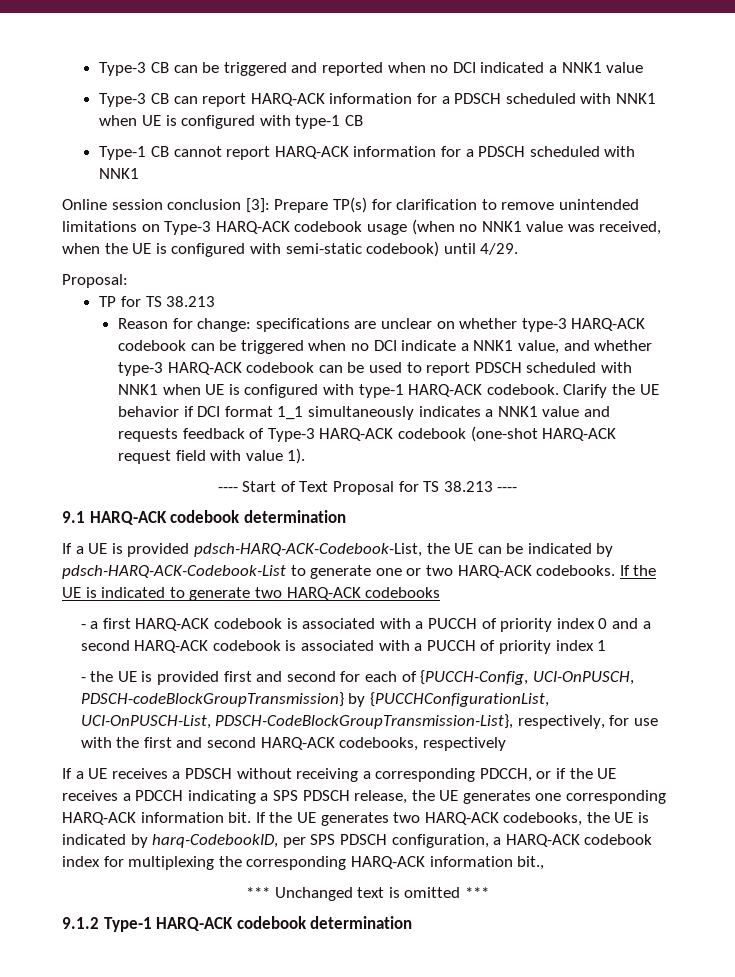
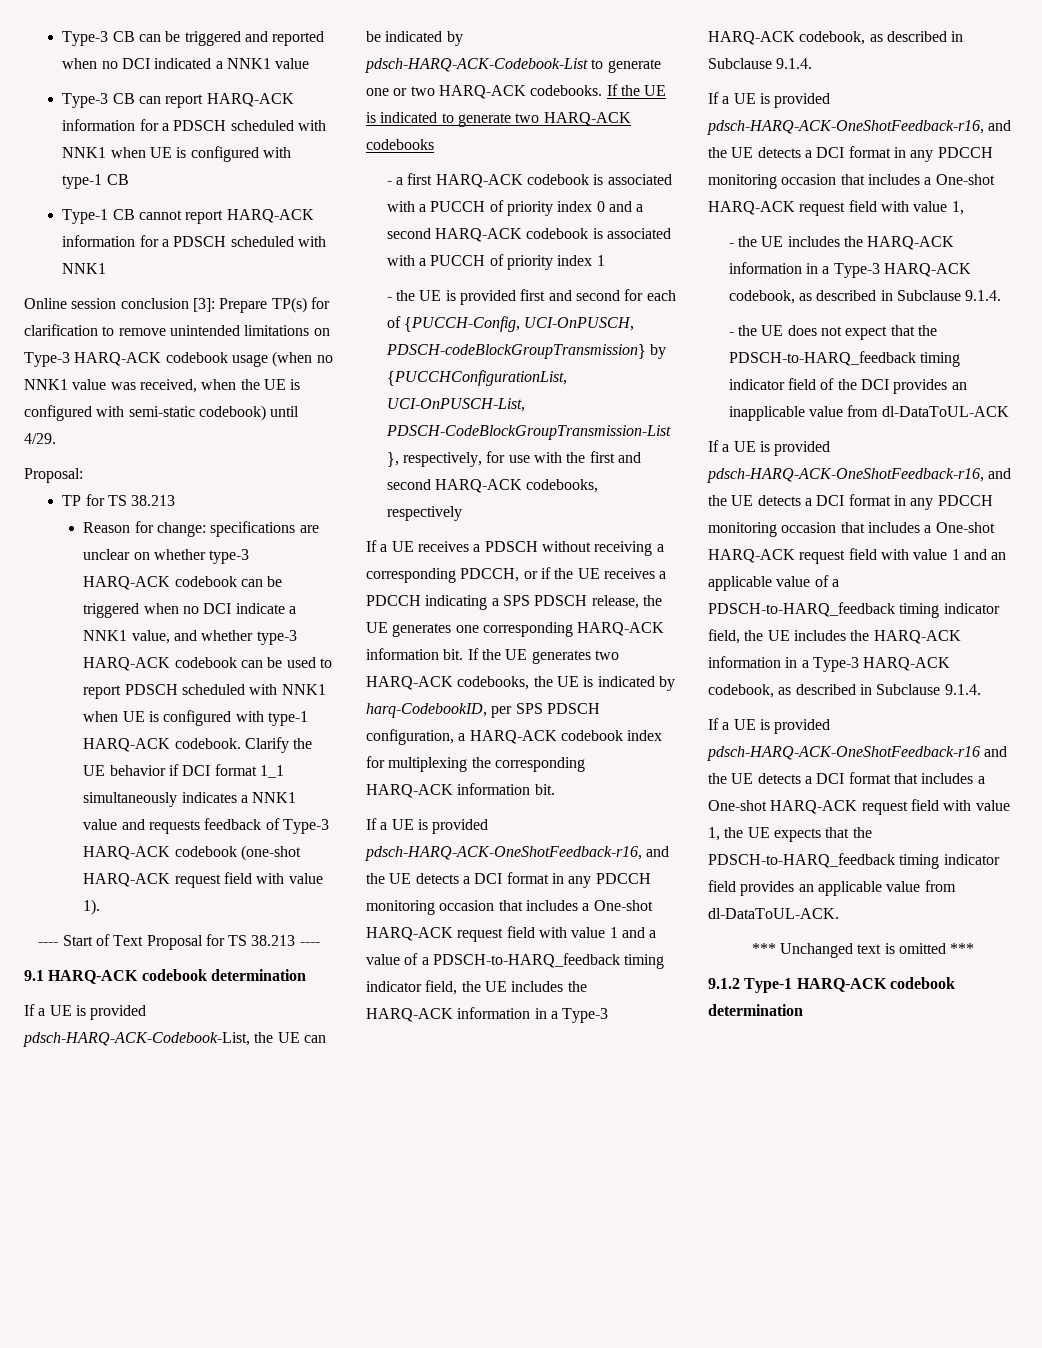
- If the UE generates two HARQ-ACK codebooks, the UE is indicated by harq-CodebookID, per SPS PDSCH configuration, a HARQ-ACK codebook index for multiplexing the corresponding HARQ-ACK information bit.,
+ If the UE generates two HARQ-ACK codebooks, the UE is indicated by harq-CodebookID, per SPS PDSCH configuration, a HARQ-ACK codebook index for multiplexing the corresponding HARQ-ACK information bit.
+ If a UE is provided pdsch-HARQ-ACK-OneShotFeedback-r16, and the UE detects a DCI format in any PDCCH monitoring occasion that includes a One-shot HARQ-ACK request field with value 1 and a value of a PDSCH-to-HARQ_feedback timing indicator field, the UE includes the HARQ-ACK information in a Type-3 HARQ-ACK codebook, as described in Subclause 9.1.4.
+ If a UE is provided pdsch-HARQ-ACK-OneShotFeedback-r16, and the UE detects a DCI format in any PDCCH monitoring occasion that includes a One-shot HARQ-ACK request field with value 1,
+ - the UE includes the HARQ-ACK information in a Type-3 HARQ-ACK codebook, as described in Subclause 9.1.4.
+ - the UE does not expect that the PDSCH-to-HARQ_feedback timing indicator field of the DCI provides an inapplicable value from dl-DataToUL-ACK
+ If a UE is provided pdsch-HARQ-ACK-OneShotFeedback-r16, and the UE detects a DCI format in any PDCCH monitoring occasion that includes a One-shot HARQ-ACK request field with value 1 and an applicable value of a PDSCH-to-HARQ_feedback timing indicator field, the UE includes the HARQ-ACK information in a Type-3 HARQ-ACK codebook, as described in Subclause 9.1.4.
+ If a UE is provided pdsch-HARQ-ACK-OneShotFeedback-r16 and the UE detects a DCI format that includes a One-shot HARQ-ACK request field with value 1, the UE expects that the PDSCH-to-HARQ_feedback timing indicator field provides an applicable value from dl-DataToUL-ACK.

